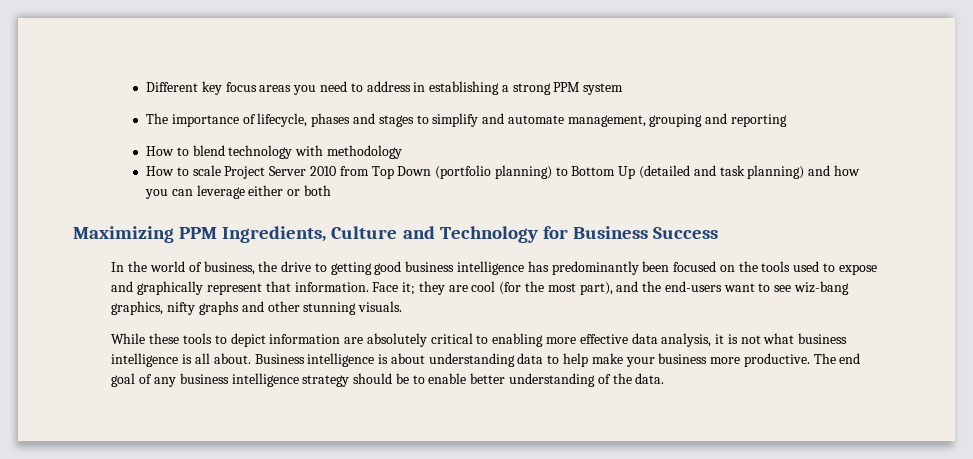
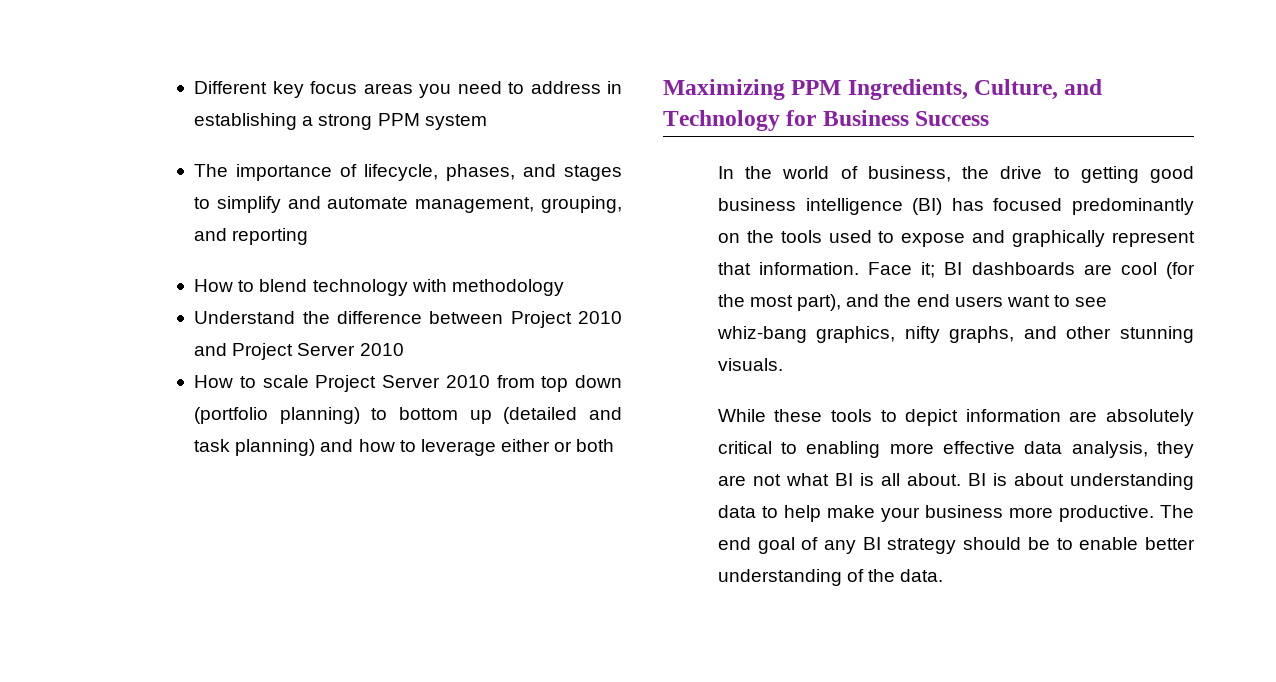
- The importance of lifecycle, phases and stages to simplify and automate management, grouping and reporting
+ The importance of lifecycle, phases, and stages to simplify and automate management, grouping, and reporting
+ Understand the difference between Project 2010 and Project Server 2010
- How to scale Project Server 2010 from Top Down (portfolio planning) to Bottom Up (detailed and task planning) and how you can leverage either or both
+ How to scale Project Server 2010 from top down (portfolio planning) to bottom up (detailed and task planning) and how to leverage either or both
- Maximizing PPM Ingredients, Culture and Technology for Business Success
+ Maximizing PPM Ingredients, Culture, and Technology for Business Success
- In the world of business, the drive to getting good business intelligence has predominantly been focused on the tools used to expose and graphically represent that information.
+ In the world of business, the drive to getting good business intelligence (BI) has focused predominantly on the tools used to expose and graphically represent that information.
- Face it; they are cool (for the most part), and the end-users want to see wiz-bang graphics, nifty graphs and other stunning visuals.
+ Face it; BI dashboards are cool (for the most part), and the end users want to see whiz-bang graphics, nifty graphs, and other stunning visuals.
- While these tools to depict information are absolutely critical to enabling more effective data analysis, it is not what business intelligence is all about.
+ While these tools to depict information are absolutely critical to enabling more effective data analysis, they are not what BI is all about.
- Business intelligence is about understanding data to help make your business more productive.
+ BI is about understanding data to help make your business more productive.
- The end goal of any business intelligence strategy should be to enable better understanding of the data.
+ The end goal of any BI strategy should be to enable better understanding of the data.

